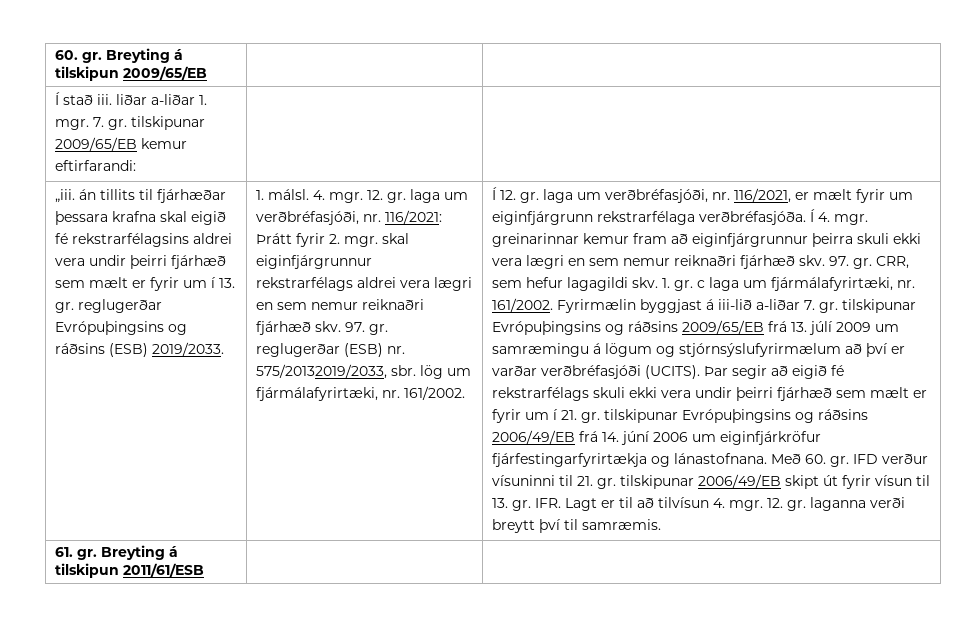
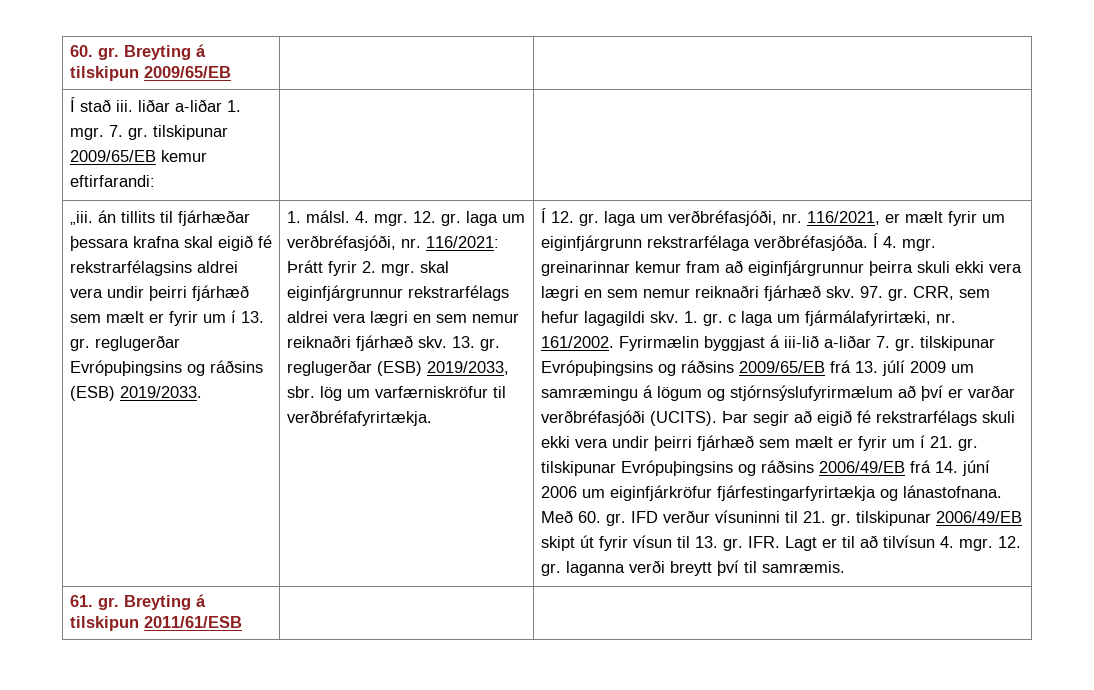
- 97. gr. reglugerðar (ESB) nr. 575/20132019/2033, sbr. lög um fjármálafyrirtæki, nr. 161/2002.
+ 13. gr. reglugerðar (ESB) 2019/2033, sbr. lög um varfærniskröfur til verðbréfafyrirtækja.

